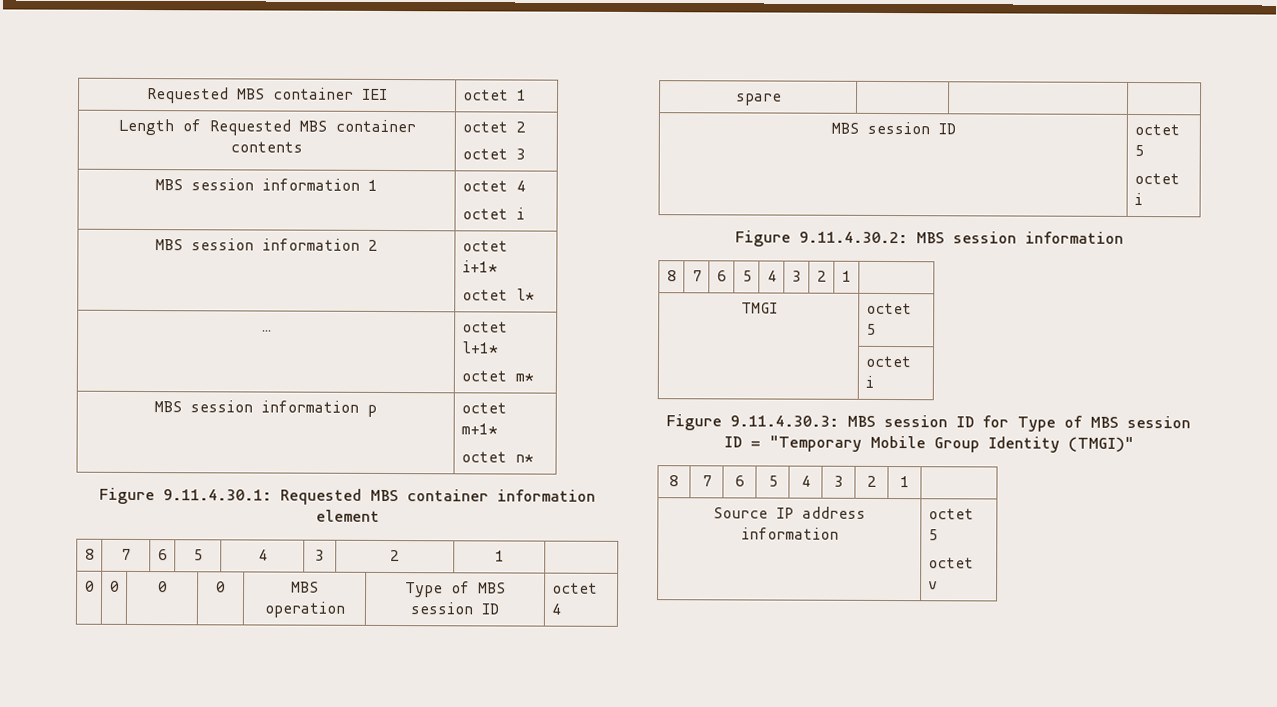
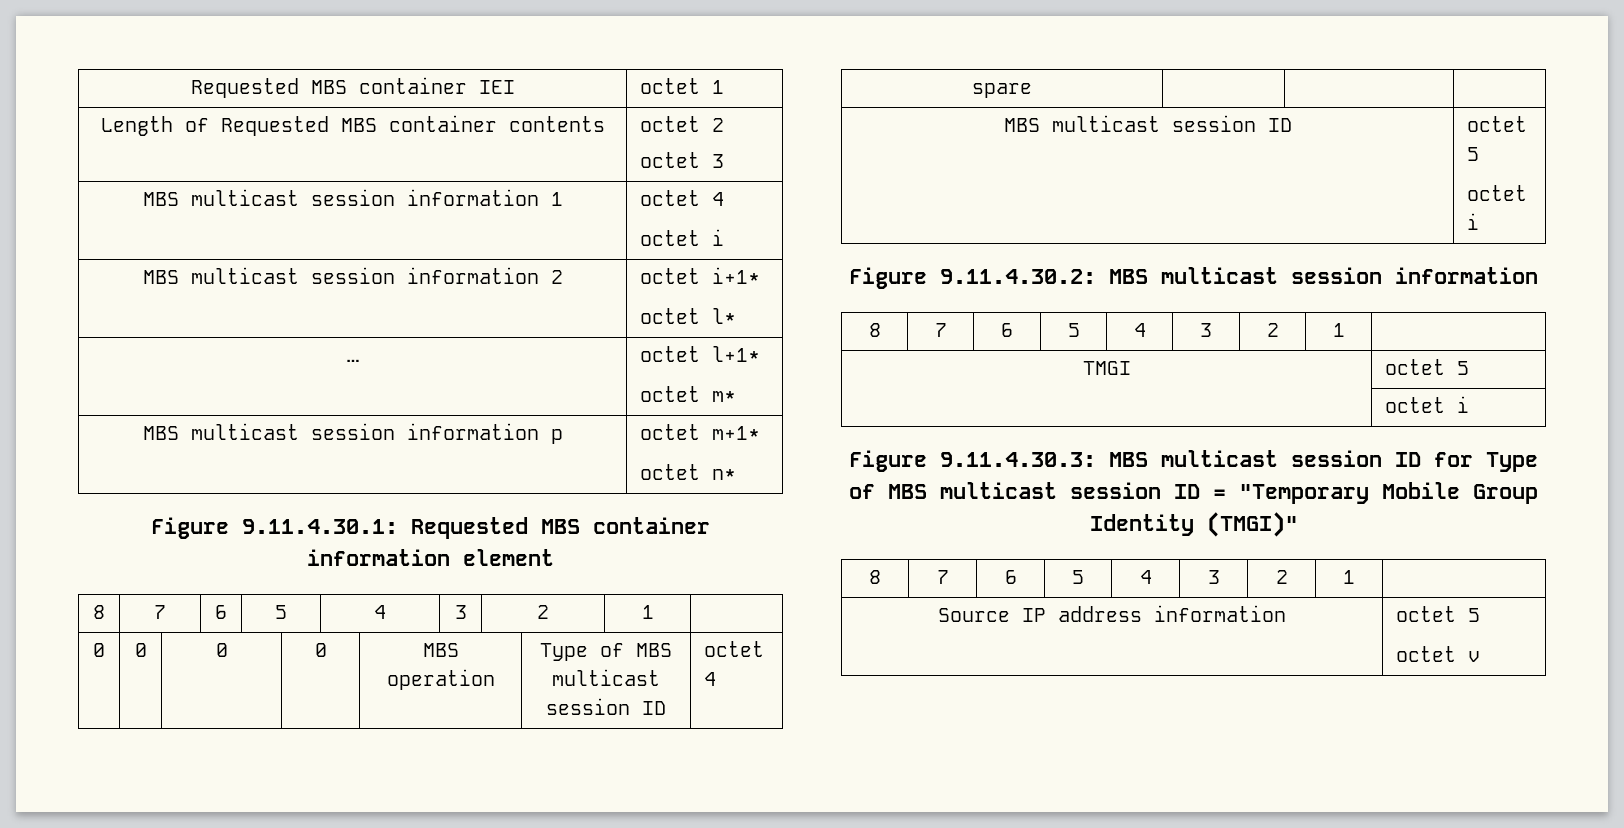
- MBS session information 1 | octet 4
+ MBS multicast session information 1 | octet 4
- MBS session information 2 | octet i+1*
+ MBS multicast session information 2 | octet i+1*
- MBS session information p | octet m+1*
+ MBS multicast session information p | octet m+1*
- 0 | 0 | 0 | 0 | MBS operation | Type of MBS session ID | octet 4
+ 0 | 0 | 0 | 0 | MBS operation | Type of MBS multicast session ID | octet 4
- MBS session ID | octet 5
+ MBS multicast session ID | octet 5
- Figure 9.11.4.30.2: MBS session information
+ Figure 9.11.4.30.2: MBS multicast session information
- Figure 9.11.4.30.3: MBS session ID for Type of MBS session ID = "Temporary Mobile Group Identity (TMGI)"
+ Figure 9.11.4.30.3: MBS multicast session ID for Type of MBS multicast session ID = "Temporary Mobile Group Identity (TMGI)"

